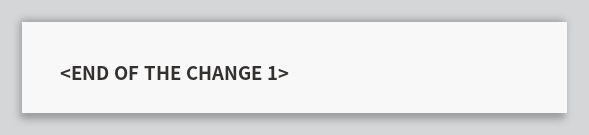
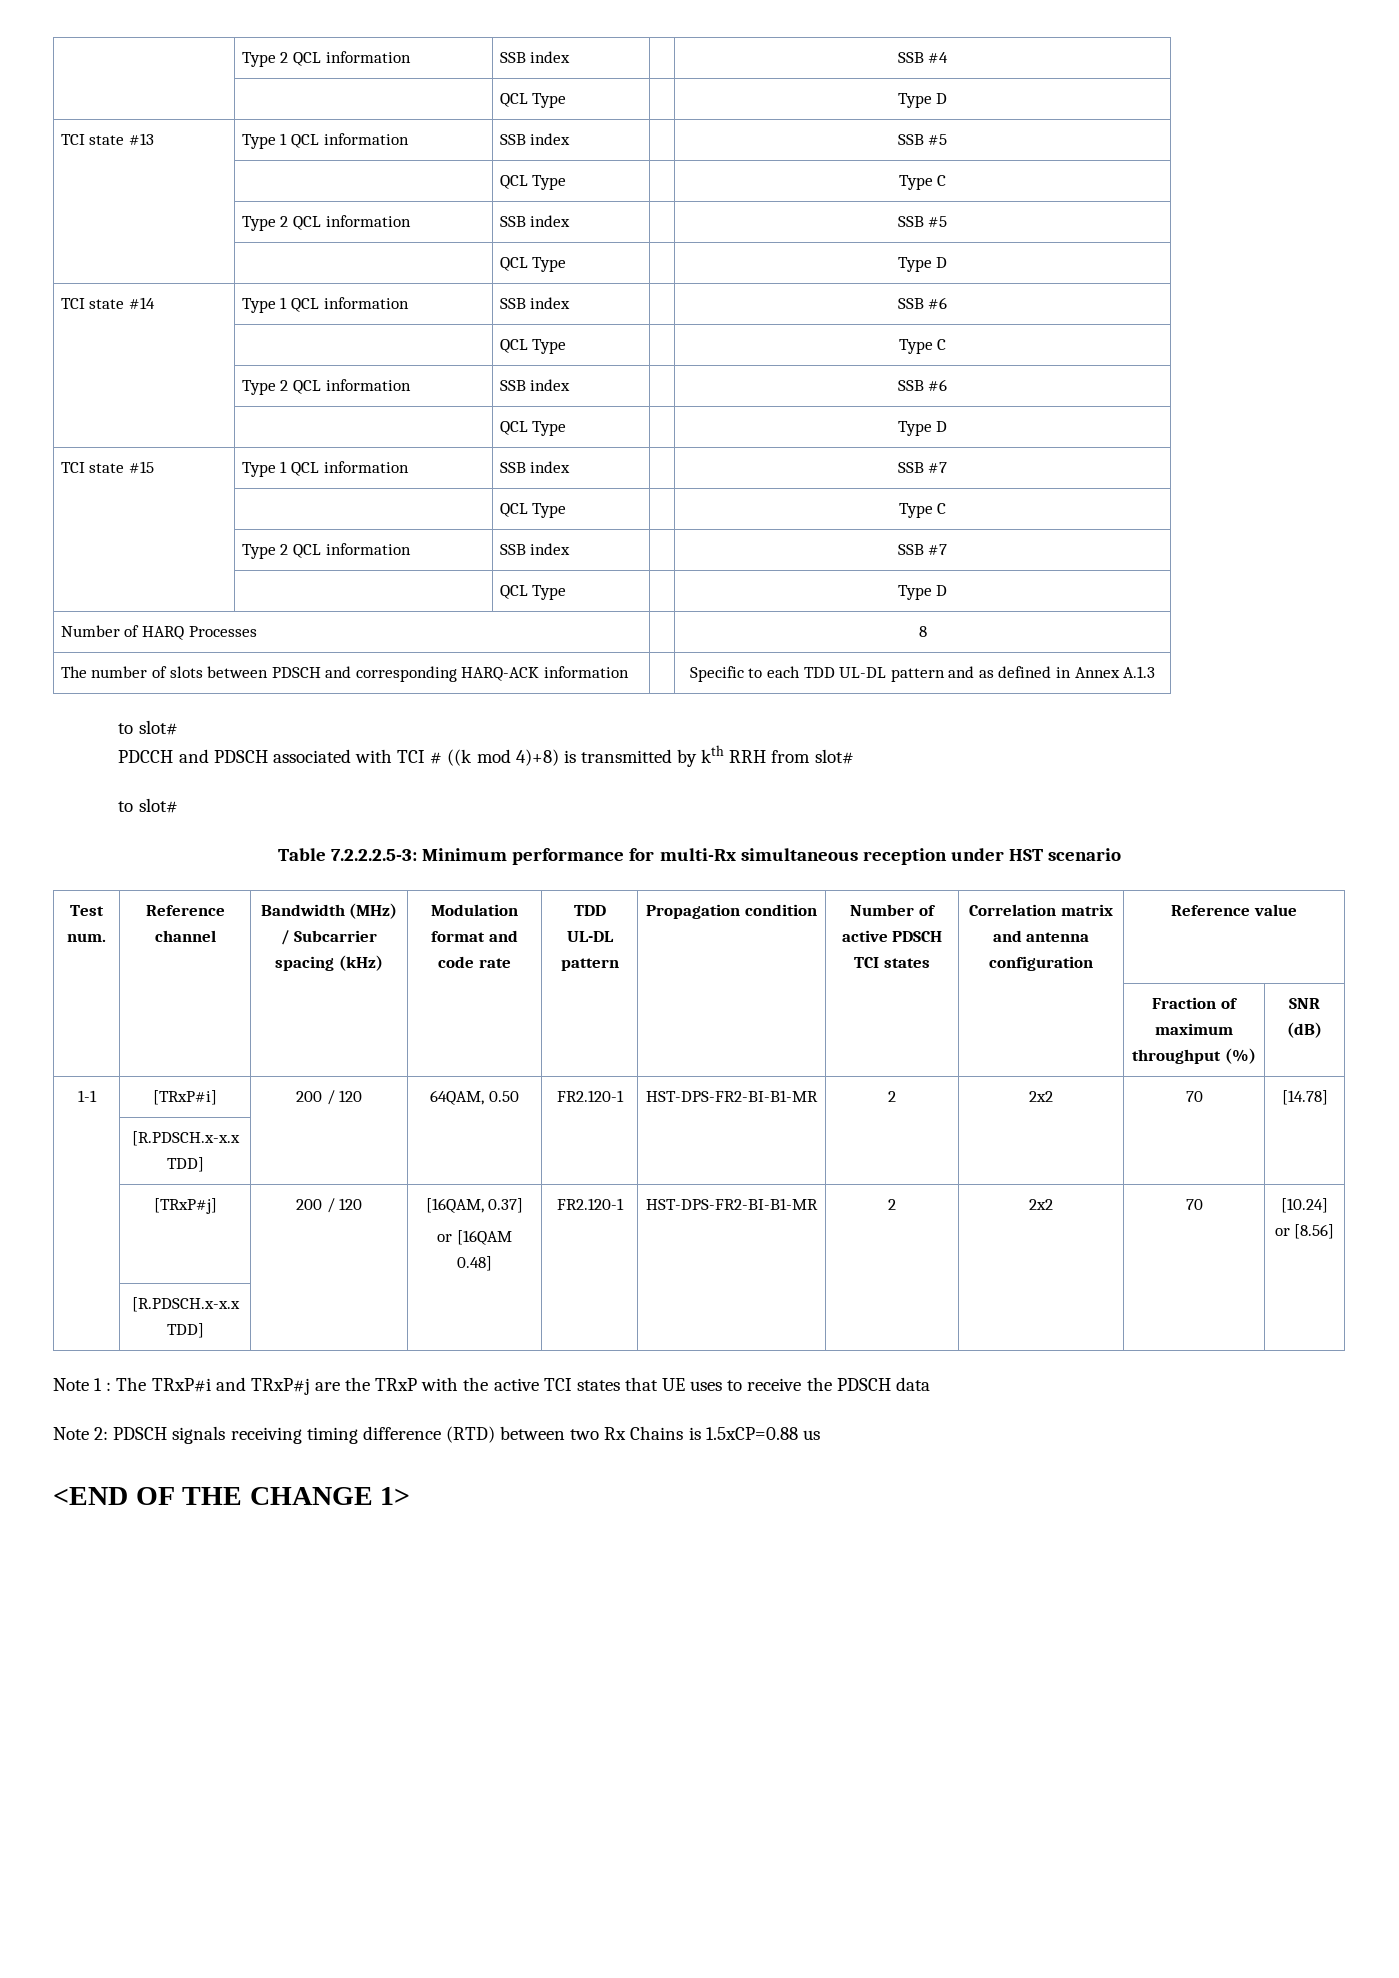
+ | Type 2 QCL information | SSB index | | SSB #4
+ | | QCL Type | | Type D
+ TCI state #13 | Type 1 QCL information | SSB index | | SSB #5
+ | | QCL Type | | Type C
+ | Type 2 QCL information | SSB index | | SSB #5
+ | | QCL Type | | Type D
+ TCI state #14 | Type 1 QCL information | SSB index | | SSB #6
+ | | QCL Type | | Type C
+ | Type 2 QCL information | SSB index | | SSB #6
+ | | QCL Type | | Type D
+ TCI state #15 | Type 1 QCL information | SSB index | | SSB #7
+ | | QCL Type | | Type C
+ | Type 2 QCL information | SSB index | | SSB #7
+ | | QCL Type | | Type D
+ Number of HARQ Processes | | 8
+ The number of slots between PDSCH and corresponding HARQ-ACK information | | Specific to each TDD UL-DL pattern and as defined in Annex A.1.3
+ to slot#
+ PDCCH and PDSCH associated with TCI # ((k mod 4)+8) is transmitted by kth RRH from slot#
+ to slot#
+ Table 7.2.2.2.5-3: Minimum performance for multi-Rx simultaneous reception under HST scenario
+ Test num. | Reference channel | Bandwidth (MHz) / Subcarrier spacing (kHz) | Modulation format and code rate | TDD UL-DL pattern | Propagation condition | Number of active PDSCH TCI states | Correlation matrix and antenna configuration | Reference value
+ | | | | | | | | Fraction of maximum throughput (%) | SNR (dB)
+ 1-1 | [TRxP#i] | 200 / 120 | 64QAM, 0.50 | FR2.120-1 | HST-DPS-FR2-BI-B1-MR | 2 | 2x2 | 70 | [14.78]
+ | [R.PDSCH.x-x.x TDD] | | | | | | | |
+ | [TRxP#j] | 200 / 120 | [16QAM, 0.37]
+ or [16QAM
+ 0.48] | FR2.120-1 | HST-DPS-FR2-BI-B1-MR | 2 | 2x2 | 70 | [10.24] or [8.56]
+ | [R.PDSCH.x-x.x TDD] | | | | | | | |
+ Note 1 : The TRxP#i and TRxP#j are the TRxP with the active TCI states that UE uses to receive the PDSCH data
+ Note 2: PDSCH signals receiving timing difference (RTD) between two Rx Chains is 1.5xCP=0.88 us

